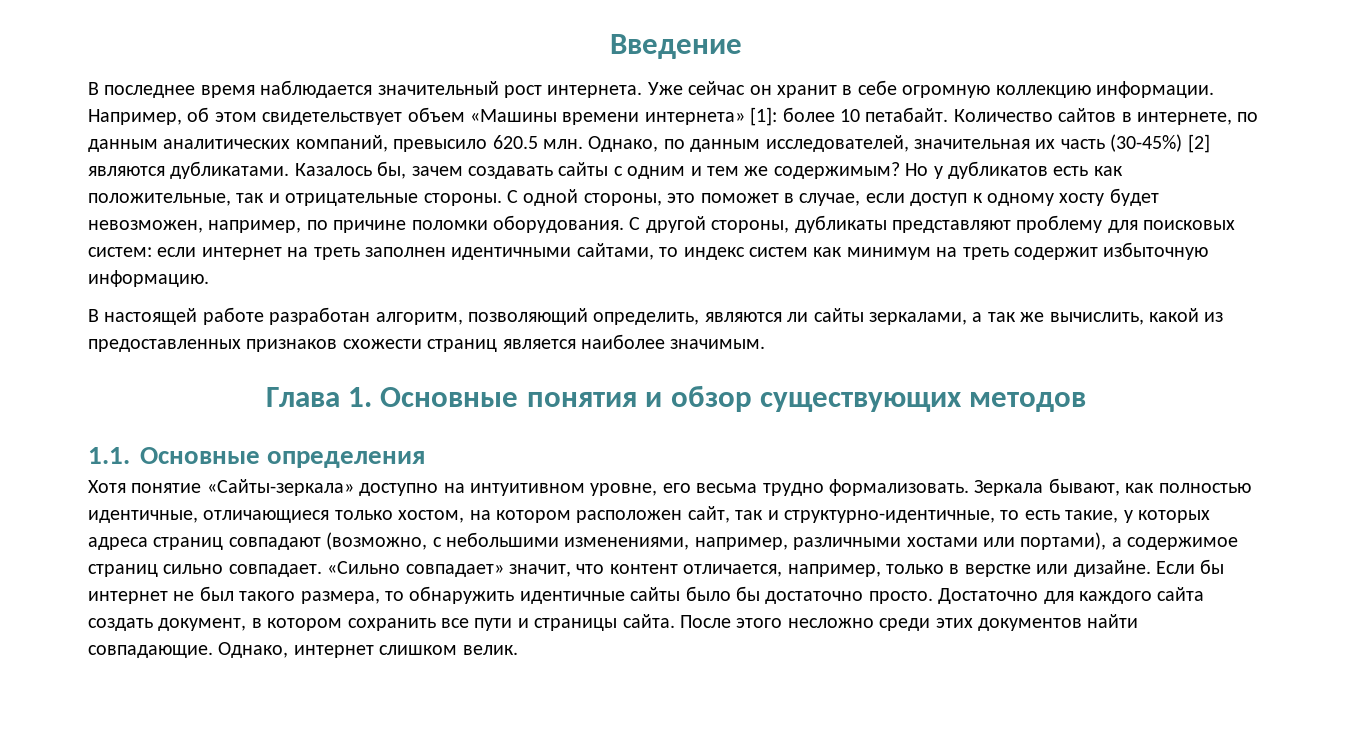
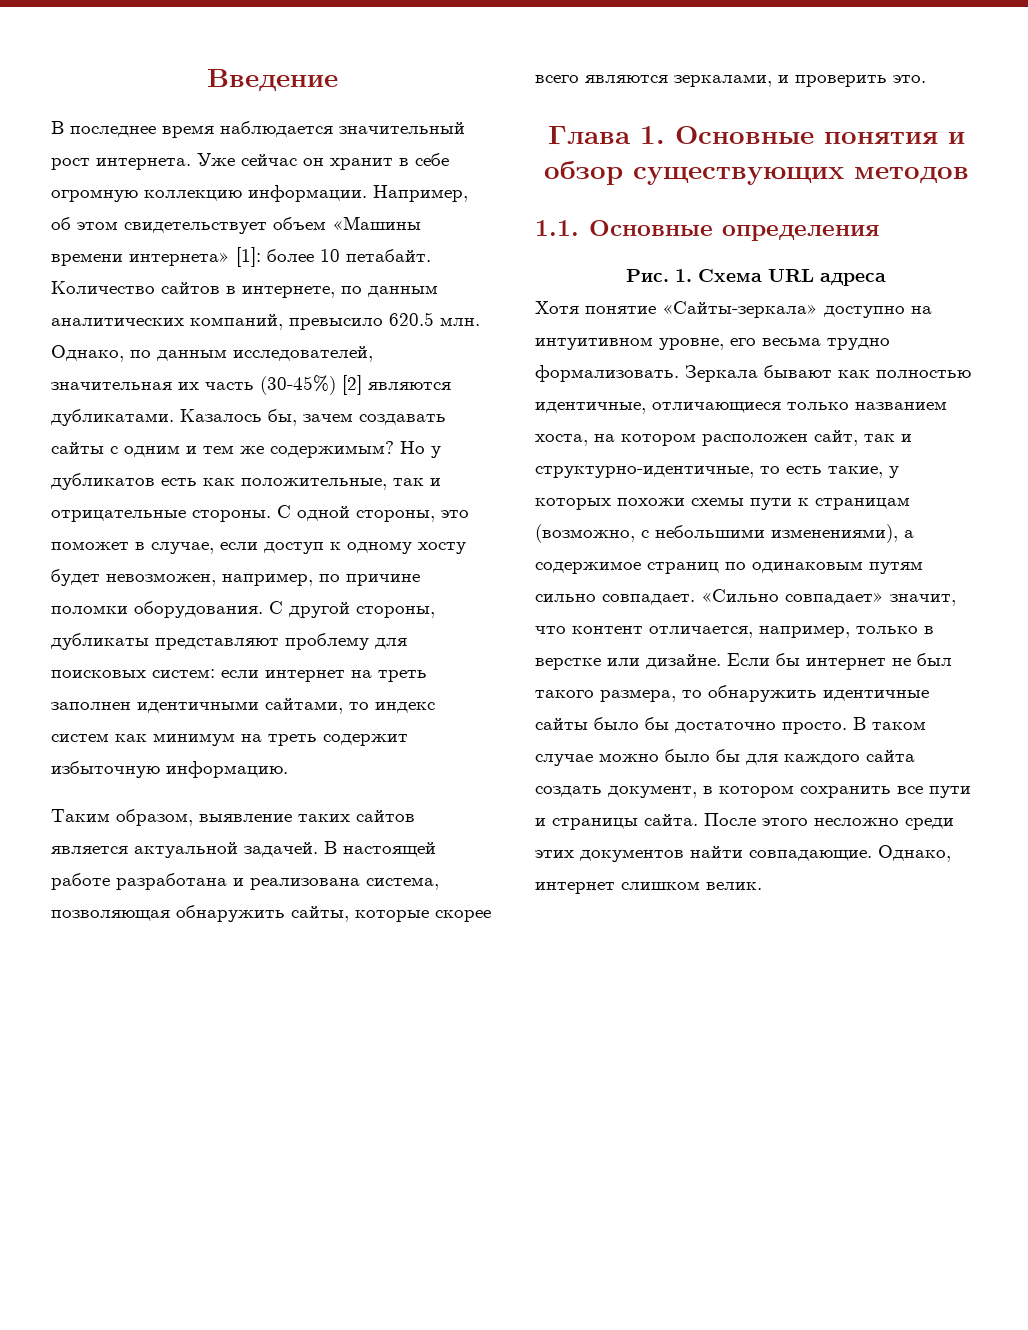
- В настоящей работе разработан алгоритм, позволяющий определить, являются ли сайты зеркалами, а так же вычислить, какой из предоставленных признаков схожести страниц является наиболее значимым.
+ Таким образом, выявление таких сайтов является актуальной задачей. В настоящей работе разработана и реализована система, позволяющая обнаружить сайты, которые скорее всего являются зеркалами, и проверить это.
+ Рис. 1. Схема URL адреса
- Зеркала бывают, как полностью идентичные, отличающиеся только хостом, на котором расположен сайт, так и структурно-идентичные, то есть такие, у которых адреса страниц совпадают (возможно, с небольшими изменениями, например, различными хостами или портами), а содержимое страниц сильно совпадает.
+ Зеркала бывают как полностью идентичные, отличающиеся только названием хоста, на котором расположен сайт, так и структурно-идентичные, то есть такие, у которых похожи схемы пути к страницам (возможно, с небольшими изменениями), а содержимое страниц по одинаковым путям сильно совпадает.
- Достаточно для каждого сайта создать документ, в котором сохранить все пути и страницы сайта.
+ В таком случае можно было бы для каждого сайта создать документ, в котором сохранить все пути и страницы сайта.

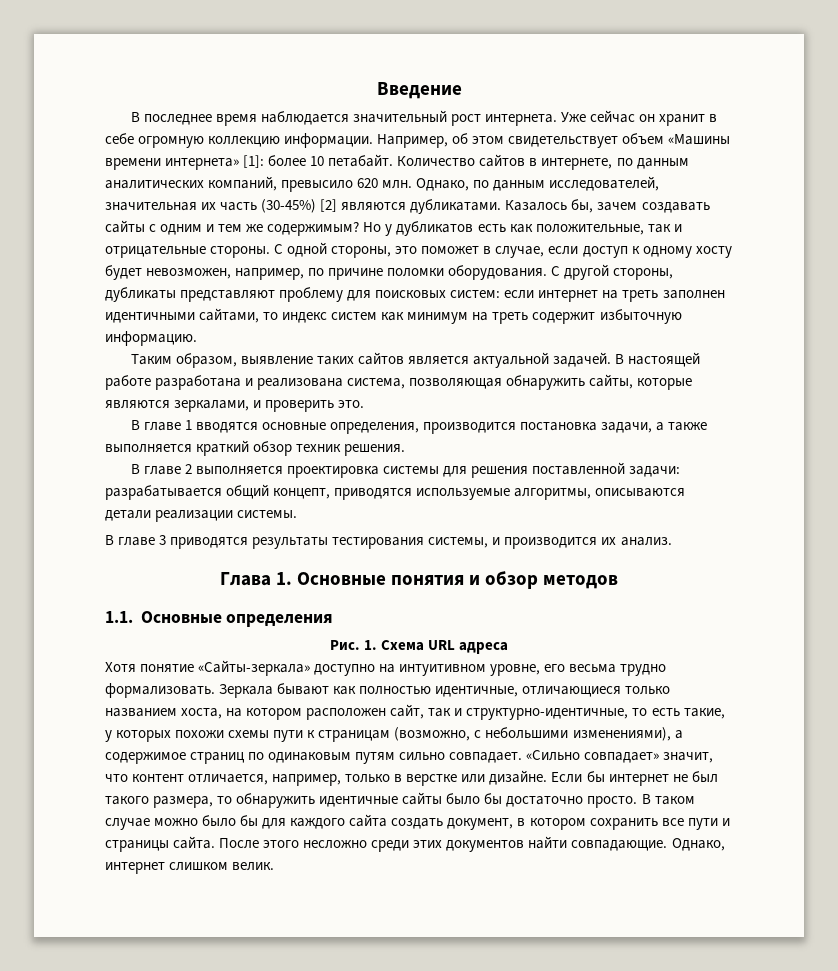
- Количество сайтов в интернете, по данным аналитических компаний, превысило 620.5 млн. Однако, по данным исследователей, значительная их часть (30-45%) [2] являются дубликатами.
+ Количество сайтов в интернете, по данным аналитических компаний, превысило 620 млн. Однако, по данным исследователей, значительная их часть (30-45%) [2] являются дубликатами.
- В настоящей работе разработана и реализована система, позволяющая обнаружить сайты, которые скорее всего являются зеркалами, и проверить это.
+ В настоящей работе разработана и реализована система, позволяющая обнаружить сайты, которые являются зеркалами, и проверить это.
+ В главе 1 вводятся основные определения, производится постановка задачи, а также выполняется краткий обзор техник решения.
+ В главе 2 выполняется проектировка системы для решения поставленной задачи: разрабатывается общий концепт, приводятся используемые алгоритмы, описываются детали реализации системы.
+ В главе 3 приводятся результаты тестирования системы, и производится их анализ.
- Глава 1. Основные понятия и обзор существующих методов
+ Глава 1. Основные понятия и обзор методов

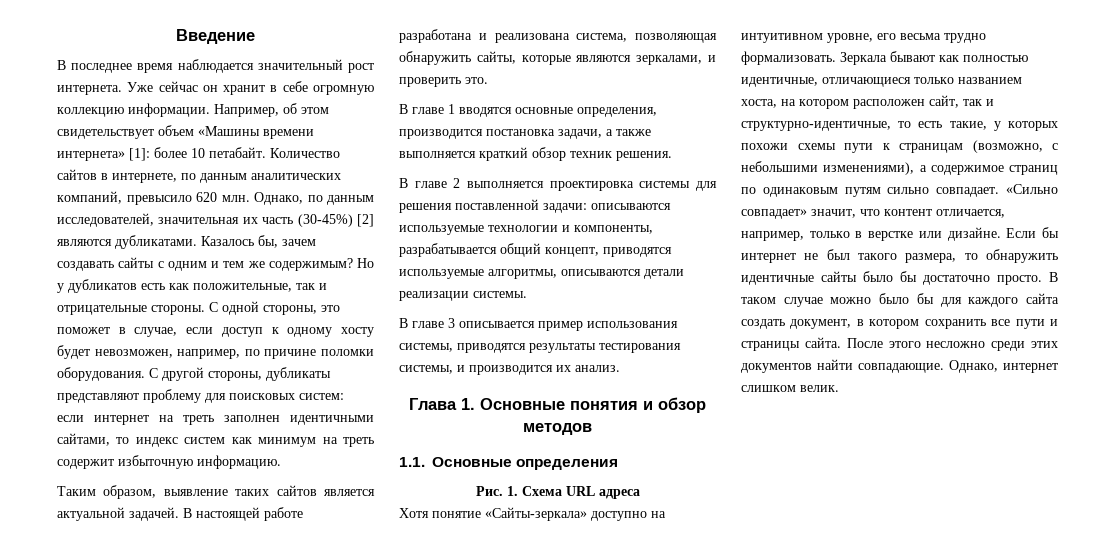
- В главе 2 выполняется проектировка системы для решения поставленной задачи: разрабатывается общий концепт, приводятся используемые алгоритмы, описываются детали реализации системы.
+ В главе 2 выполняется проектировка системы для решения поставленной задачи: описываются используемые технологии и компоненты, разрабатывается общий концепт, приводятся используемые алгоритмы, описываются детали реализации системы.
- В главе 3 приводятся результаты тестирования системы, и производится их анализ.
+ В главе 3 описывается пример использования системы, приводятся результаты тестирования системы, и производится их анализ.

